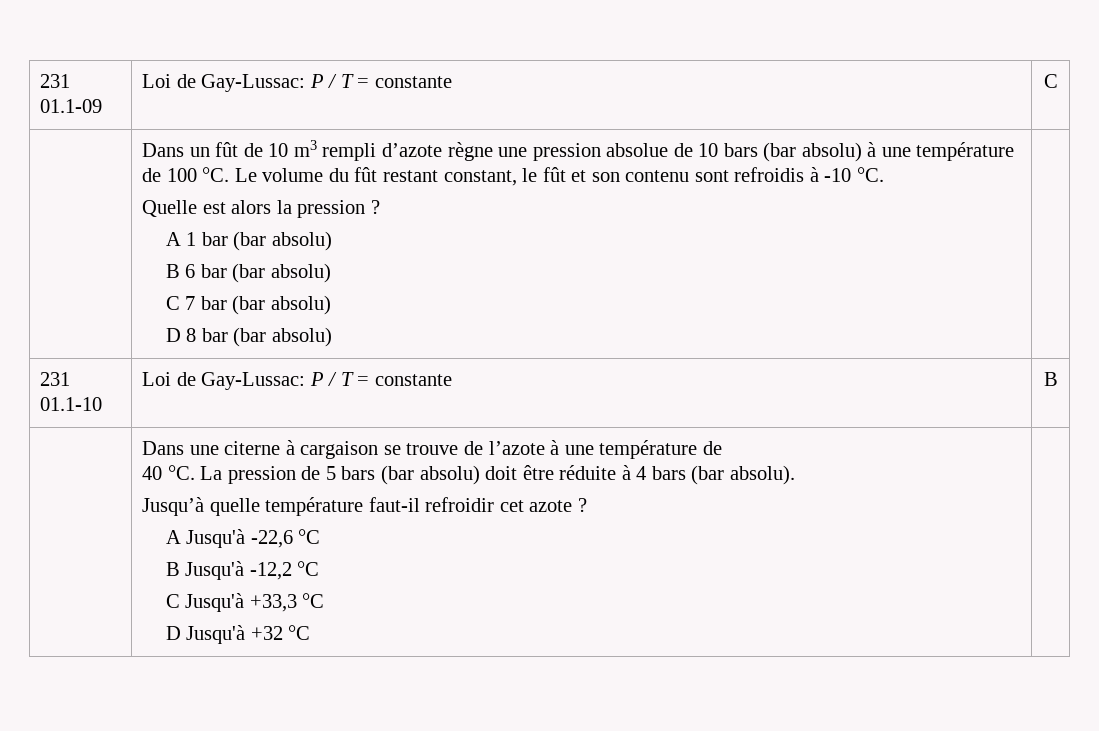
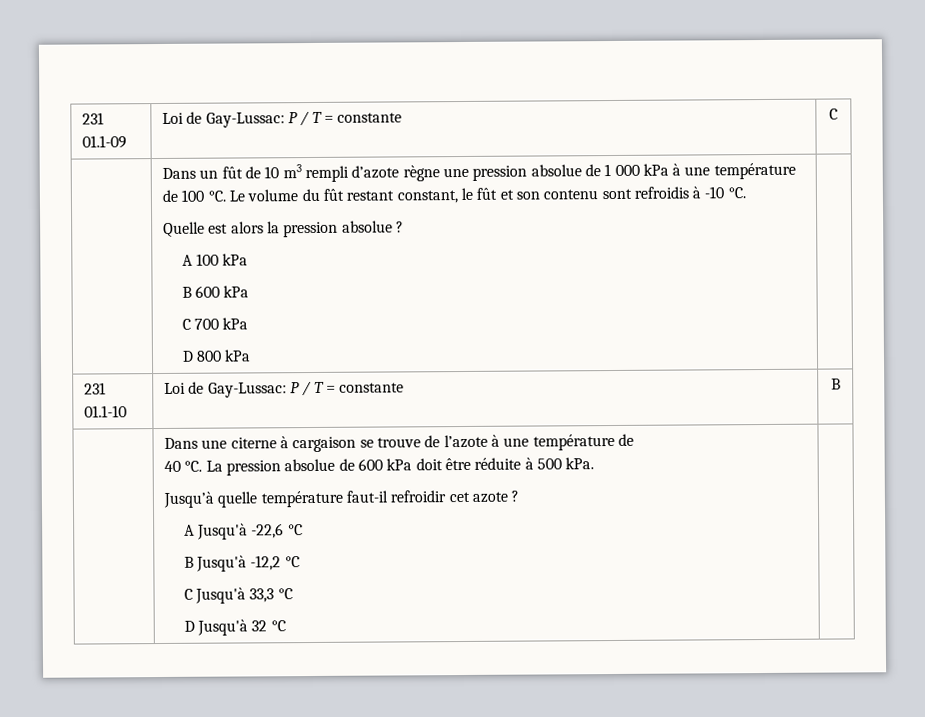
- Dans un fût de 10 m3 rempli d’azote règne une pression absolue de 10 bars (bar absolu) à une température de 100 °C.
+ Dans un fût de 10 m3 rempli d’azote règne une pression absolue de 1 000 kPa à une température de 100 °C.
- Quelle est alors la pression ?
- A 1 bar (bar absolu)
- B 6 bar (bar absolu)
- C 7 bar (bar absolu)
- D 8 bar (bar absolu)
+ Quelle est alors la pression absolue ?
+ A 100 kPa
+ B 600 kPa
+ C 700 kPa
+ D 800 kPa
- La pression de 5 bars (bar absolu) doit être réduite à 4 bars (bar absolu).
+ La pression absolue de 600 kPa doit être réduite à 500 kPa.
- C Jusqu'à +33,3 °C
+ C Jusqu'à 33,3 °C
- D Jusqu'à +32 °C
+ D Jusqu'à 32 °C

